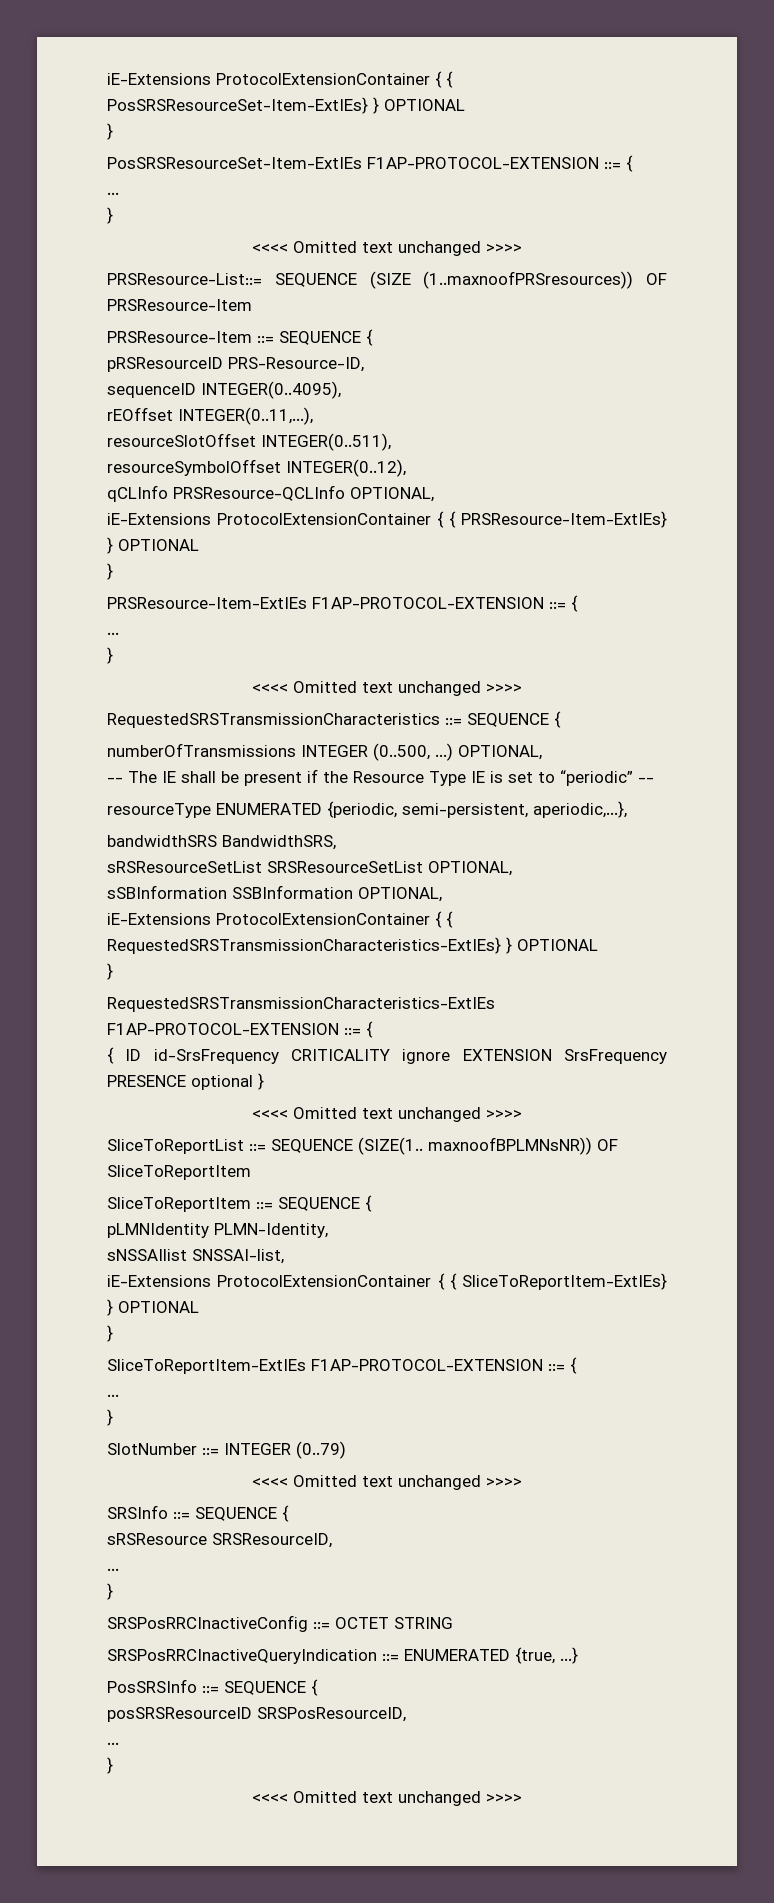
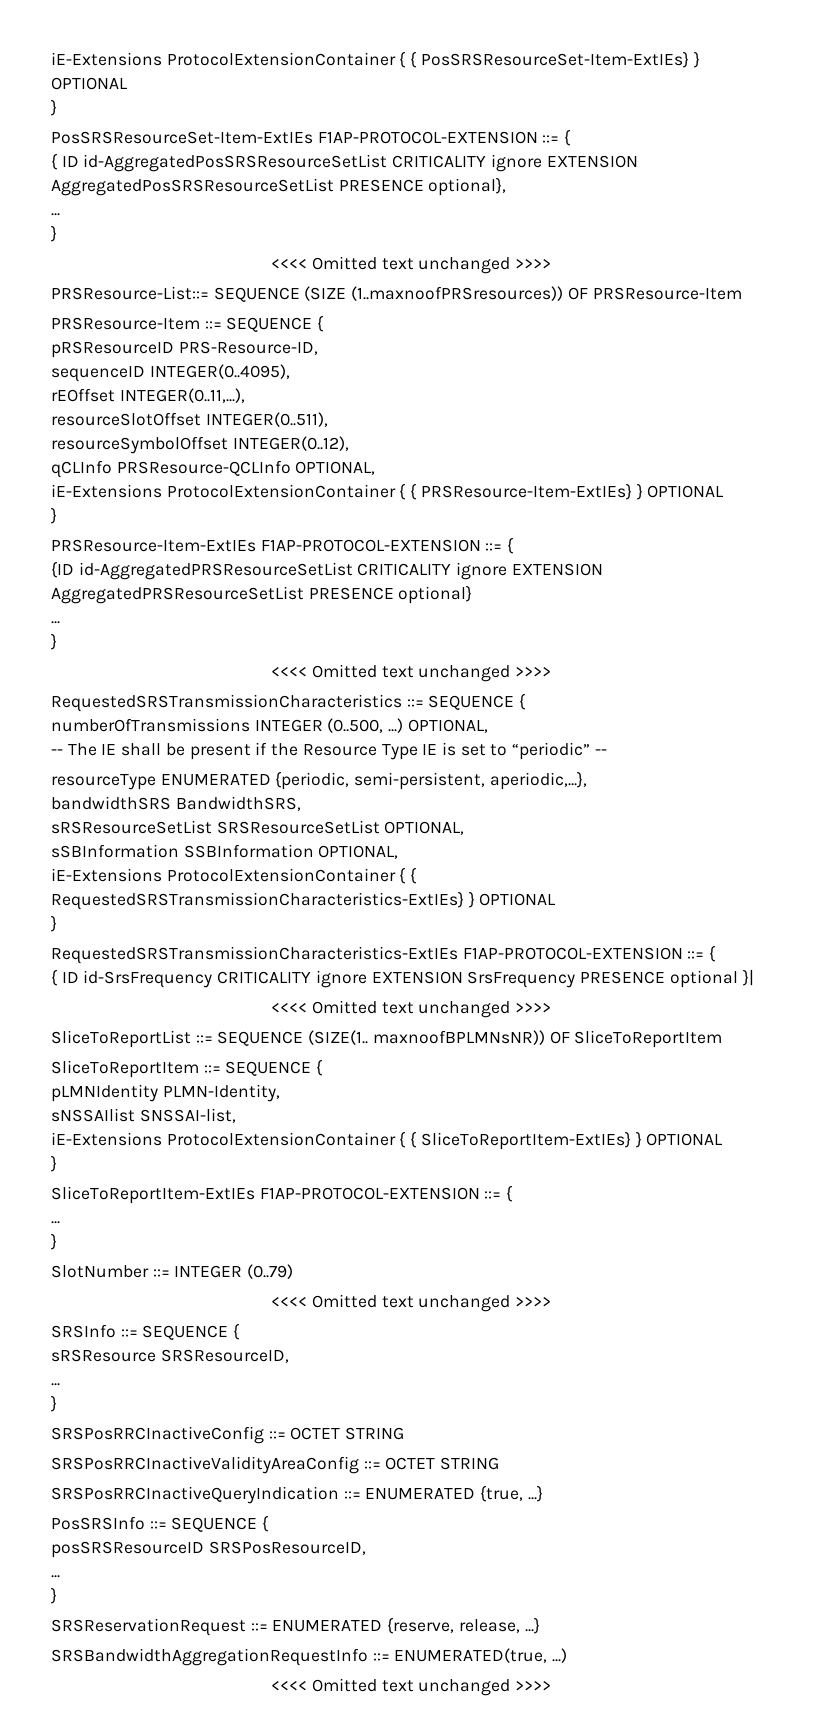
+ { ID id-AggregatedPosSRSResourceSetList CRITICALITY ignore EXTENSION AggregatedPosSRSResourceSetList PRESENCE optional},
+ {ID id-AggregatedPRSResourceSetList CRITICALITY ignore EXTENSION AggregatedPRSResourceSetList PRESENCE optional}
- { ID id-SrsFrequency CRITICALITY ignore EXTENSION SrsFrequency PRESENCE optional }
+ { ID id-SrsFrequency CRITICALITY ignore EXTENSION SrsFrequency PRESENCE optional }|
+ SRSPosRRCInactiveValidityAreaConfig ::= OCTET STRING
+ SRSReservationRequest ::= ENUMERATED {reserve, release, ...}
+ SRSBandwidthAggregationRequestInfo ::= ENUMERATED(true, ...)

